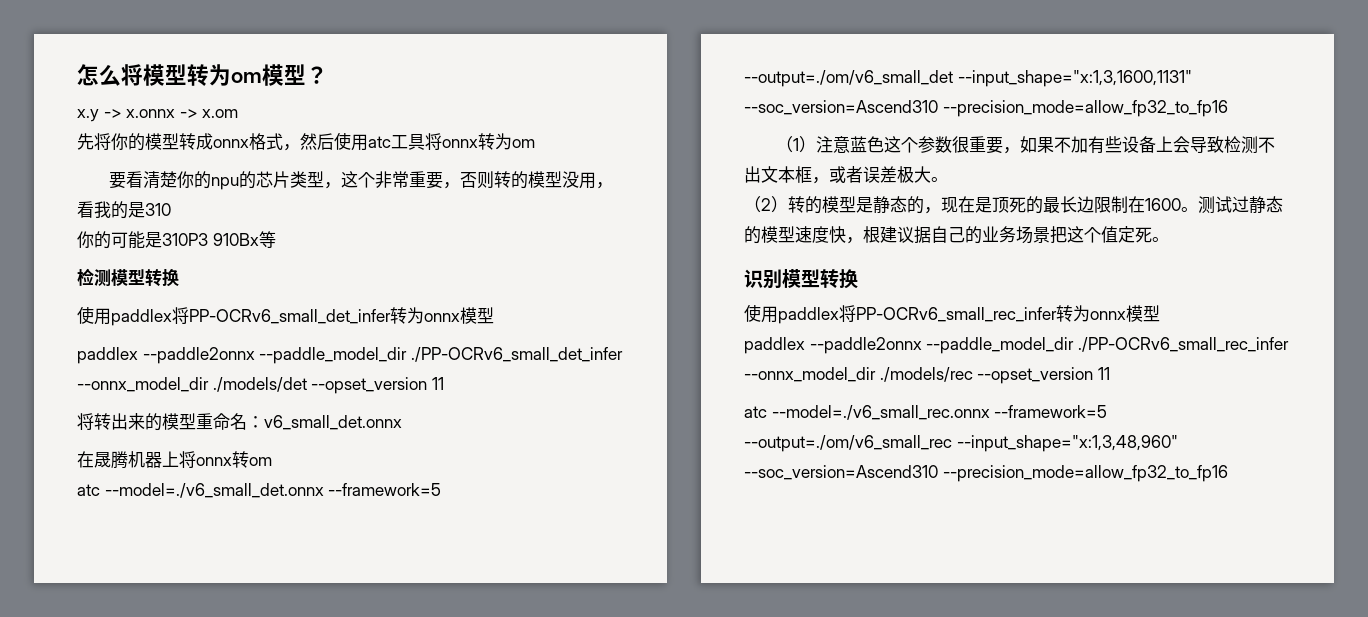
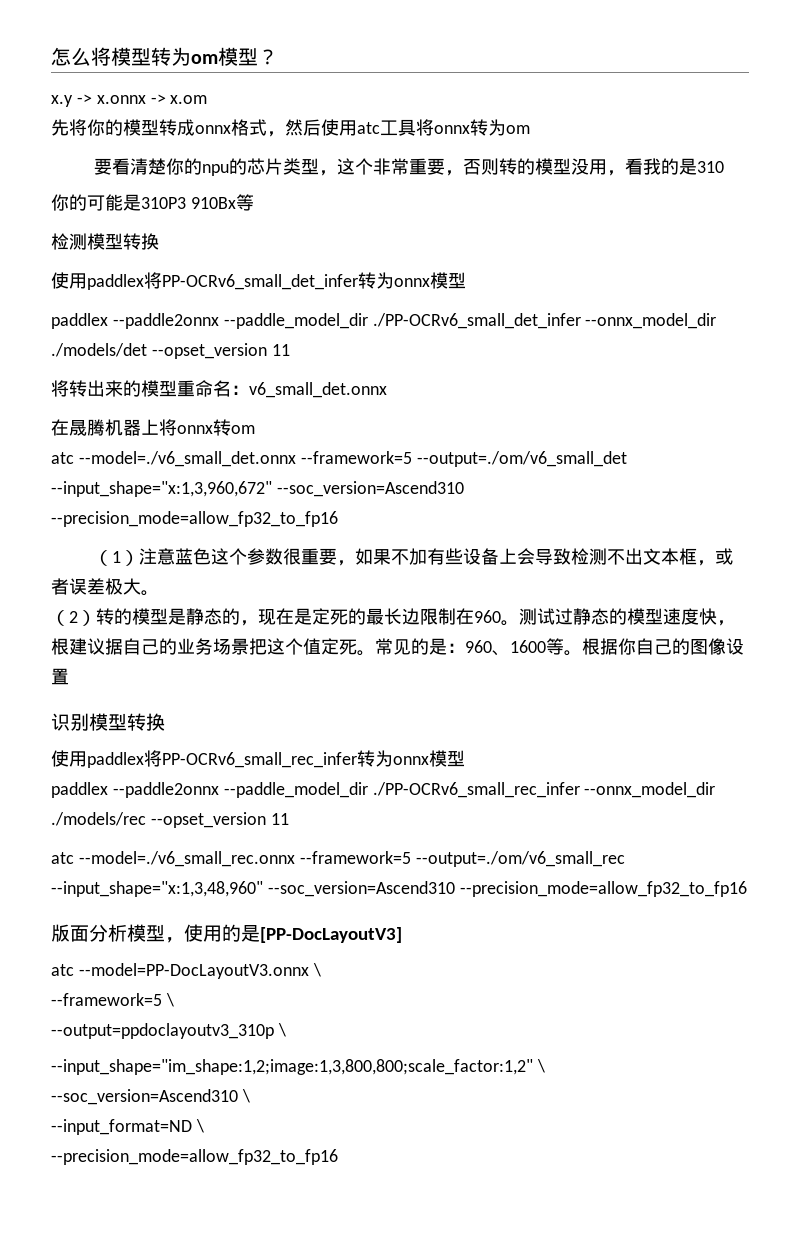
- atc --model=./v6_small_det.onnx --framework=5 --output=./om/v6_small_det --input_shape="x:1,3,1600,1131" --soc_version=Ascend310 --precision_mode=allow_fp32_to_fp16
+ atc --model=./v6_small_det.onnx --framework=5 --output=./om/v6_small_det --input_shape="x:1,3,960,672" --soc_version=Ascend310 --precision_mode=allow_fp32_to_fp16
- （2）转的模型是静态的，现在是顶死的最长边限制在1600。
+ （2）转的模型是静态的，现在是定死的最长边限制在960。
+ 常见的是：960、1600等。根据你自己的图像设置
+ 版面分析模型，使用的是[PP-DocLayoutV3]
+ atc --model=PP-DocLayoutV3.onnx \
+ --framework=5 \
+ --output=ppdoclayoutv3_310p \
+ --input_shape="im_shape:1,2;image:1,3,800,800;scale_factor:1,2" \
+ --soc_version=Ascend310 \
+ --input_format=ND \
+ --precision_mode=allow_fp32_to_fp16

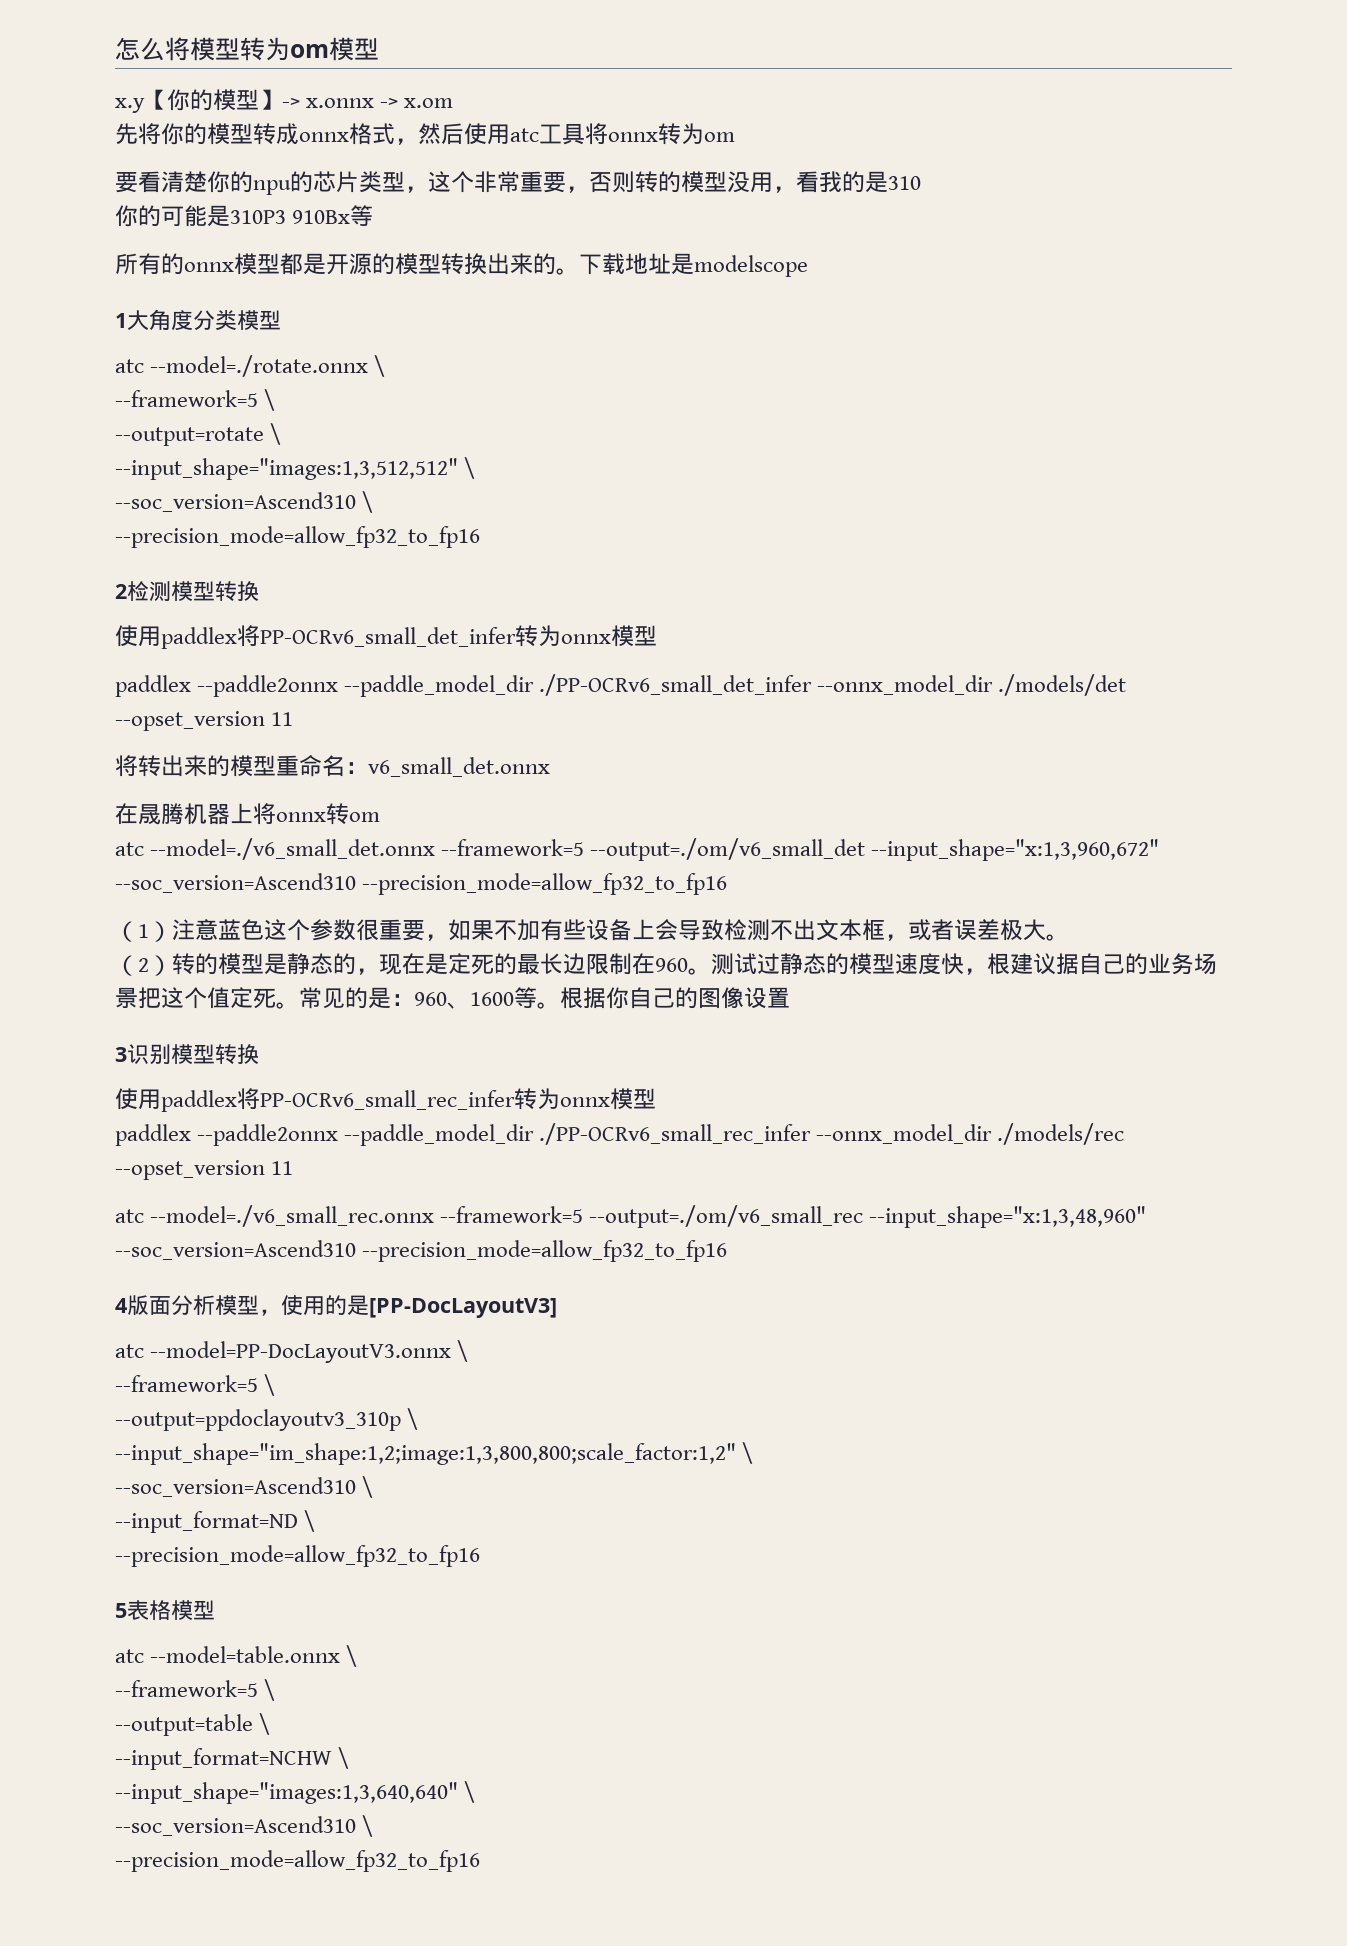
- 怎么将模型转为om模型？
+ 怎么将模型转为om模型
- x.y -> x.onnx -> x.om
+ x.y【你的模型】-> x.onnx -> x.om
- 检测模型转换
+ 所有的onnx模型都是开源的模型转换出来的。下载地址是modelscope
+ 1大角度分类模型
+ atc --model=./rotate.onnx \
+ --framework=5 \
+ --output=rotate \
+ --input_shape="images:1,3,512,512" \
+ --soc_version=Ascend310 \
+ --precision_mode=allow_fp32_to_fp16
+ 2检测模型转换
- 识别模型转换
+ 3识别模型转换
- 版面分析模型，使用的是[PP-DocLayoutV3]
+ 4版面分析模型，使用的是[PP-DocLayoutV3]
+ 5表格模型
+ atc --model=table.onnx \
+ --framework=5 \
+ --output=table \
+ --input_format=NCHW \
+ --input_shape="images:1,3,640,640" \
+ --soc_version=Ascend310 \
+ --precision_mode=allow_fp32_to_fp16

